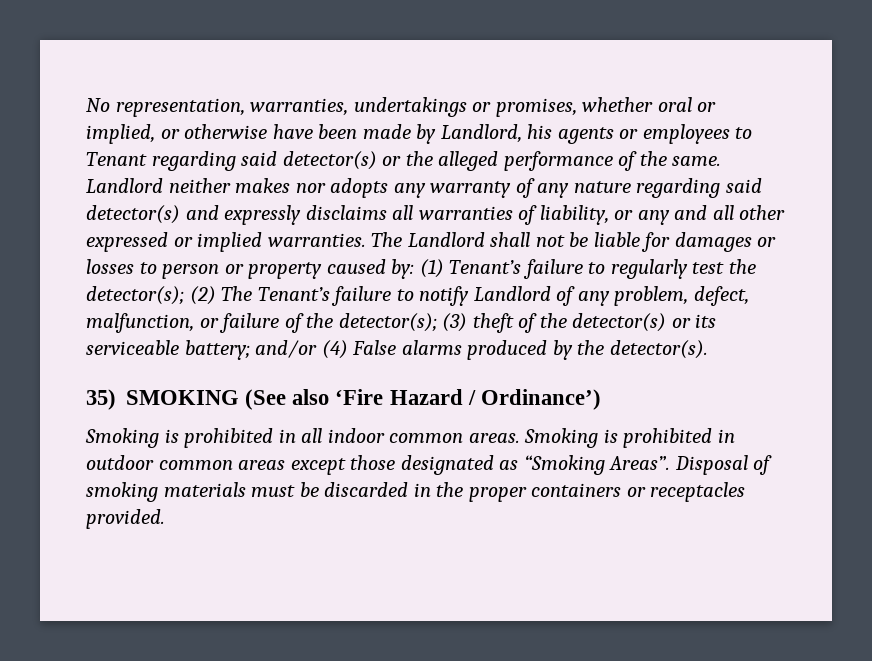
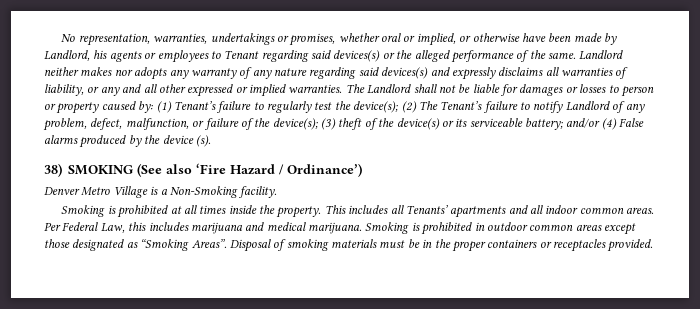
- No representation, warranties, undertakings or promises, whether oral or implied, or otherwise have been made by Landlord, his agents or employees to Tenant regarding said detector(s) or the alleged performance of the same.
+ No representation, warranties, undertakings or promises, whether oral or implied, or otherwise have been made by Landlord, his agents or employees to Tenant regarding said devices(s) or the alleged performance of the same.
- Landlord neither makes nor adopts any warranty of any nature regarding said detector(s) and expressly disclaims all warranties of liability, or any and all other expressed or implied warranties.
+ Landlord neither makes nor adopts any warranty of any nature regarding said devices(s) and expressly disclaims all warranties of liability, or any and all other expressed or implied warranties.
- (1) Tenant’s failure to regularly test the detector(s);
+ (1) Tenant’s failure to regularly test the device(s);
- (2) The Tenant’s failure to notify Landlord of any problem, defect, malfunction, or failure of the detector(s);
+ (2) The Tenant’s failure to notify Landlord of any problem, defect, malfunction, or failure of the device(s);
- (3) theft of the detector(s) or its serviceable battery;
+ (3) theft of the device(s) or its serviceable battery;
- and/or (4) False alarms produced by the detector(s).
- 35) SMOKING (See also ‘Fire Hazard / Ordinance’)
+ and/or (4) False alarms produced by the device (s).
+ 38) SMOKING (See also ‘Fire Hazard / Ordinance’)
- Smoking is prohibited in all indoor common areas.
+ Denver Metro Village is a Non-Smoking facility.
+ Smoking is prohibited at all times inside the property. This includes all Tenants’ apartments and all indoor common areas. Per Federal Law, this includes marijuana and medical marijuana.
- Disposal of smoking materials must be discarded in the proper containers or receptacles provided.
+ Disposal of smoking materials must be in the proper containers or receptacles provided.

